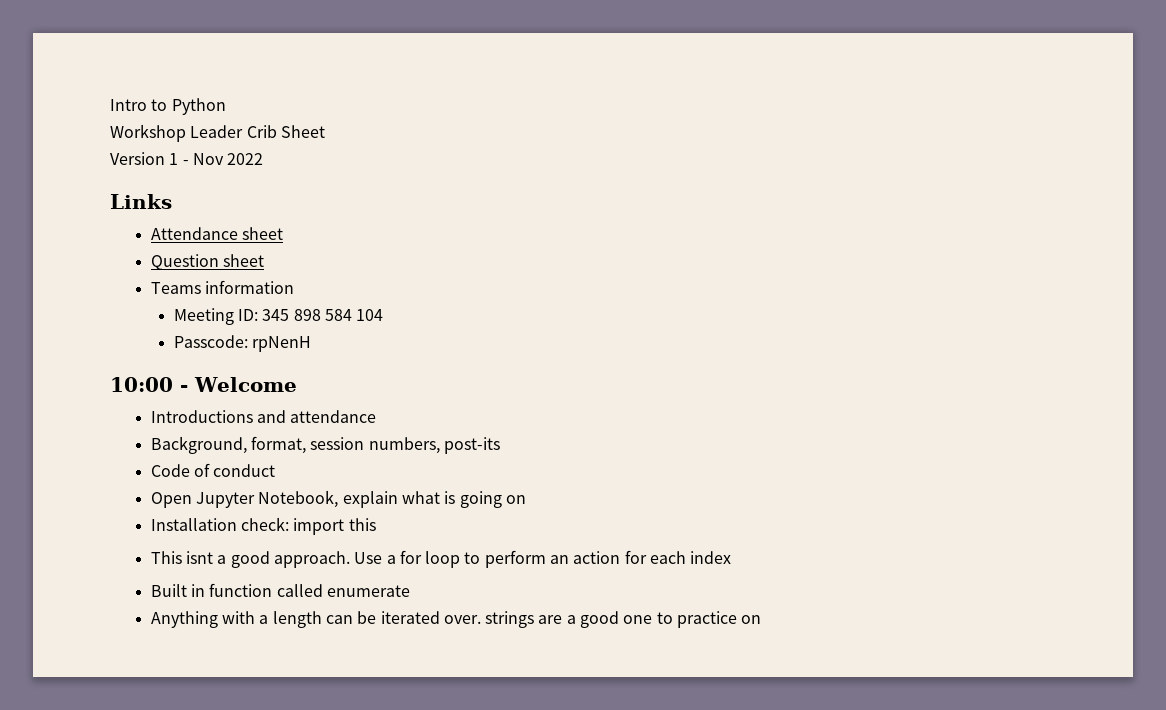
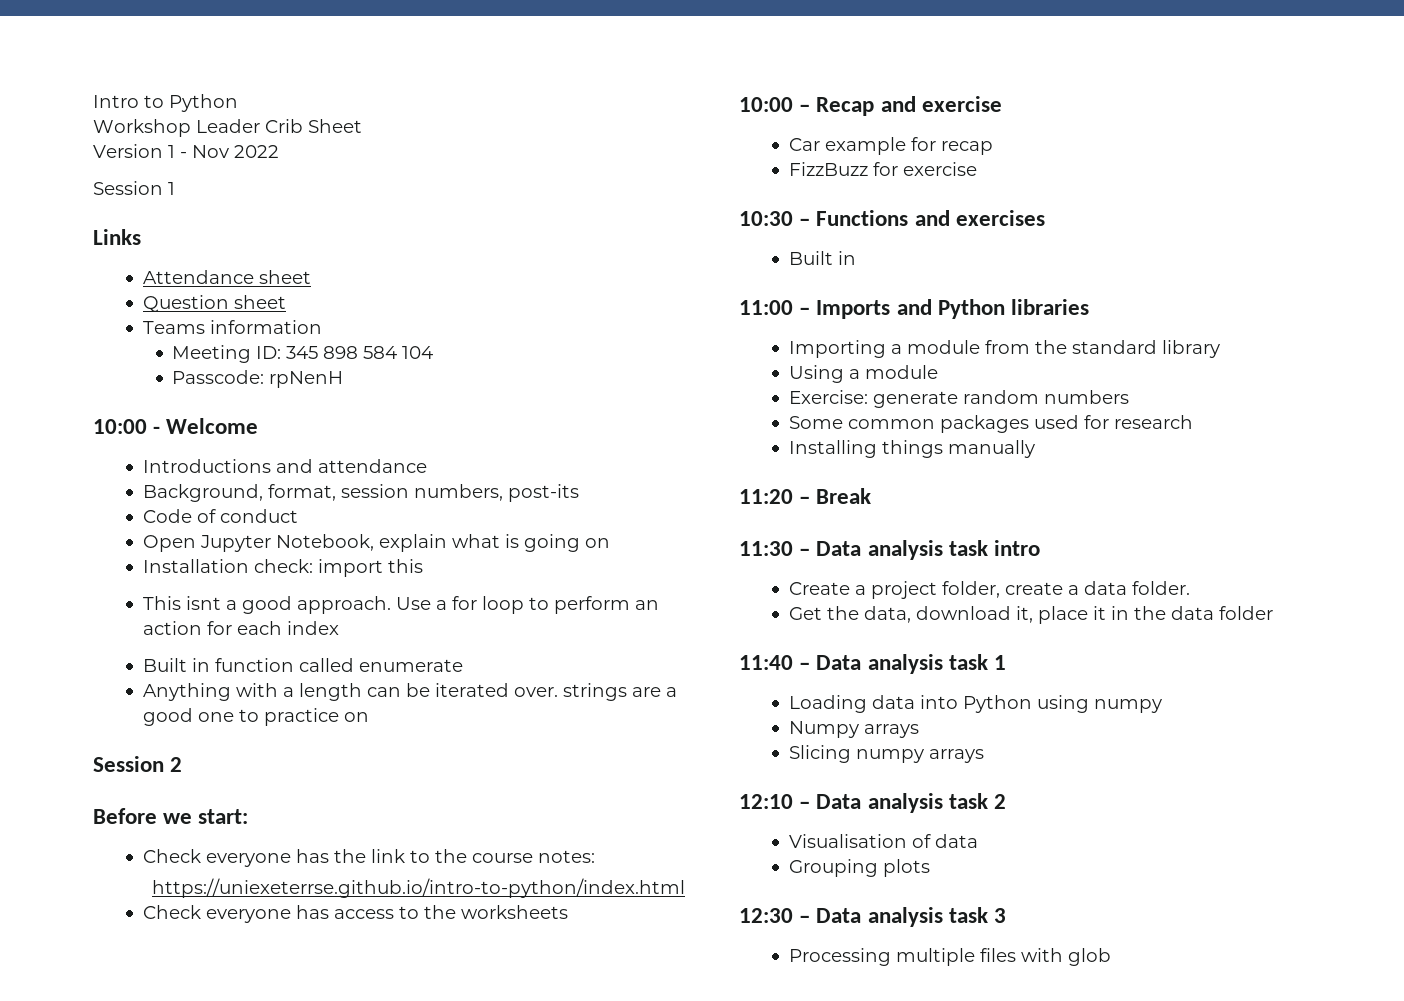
+ Session 1
+ Session 2
+ Before we start:
+ Check everyone has the link to the course notes:
+ https://uniexeterrse.github.io/intro-to-python/index.html
+ Check everyone has access to the worksheets
+ 10:00 – Recap and exercise
+ Car example for recap
+ FizzBuzz for exercise
+ 10:30 – Functions and exercises
+ Built in
+ 11:00 – Imports and Python libraries
+ Importing a module from the standard library
+ Using a module
+ Exercise: generate random numbers
+ Some common packages used for research
+ Installing things manually
+ 11:20 – Break
+ 11:30 – Data analysis task intro
+ Create a project folder, create a data folder.
+ Get the data, download it, place it in the data folder
+ 11:40 – Data analysis task 1
+ Loading data into Python using numpy
+ Numpy arrays
+ Slicing numpy arrays
+ 12:10 – Data analysis task 2
+ Visualisation of data
+ Grouping plots
+ 12:30 – Data analysis task 3
+ Processing multiple files with glob

